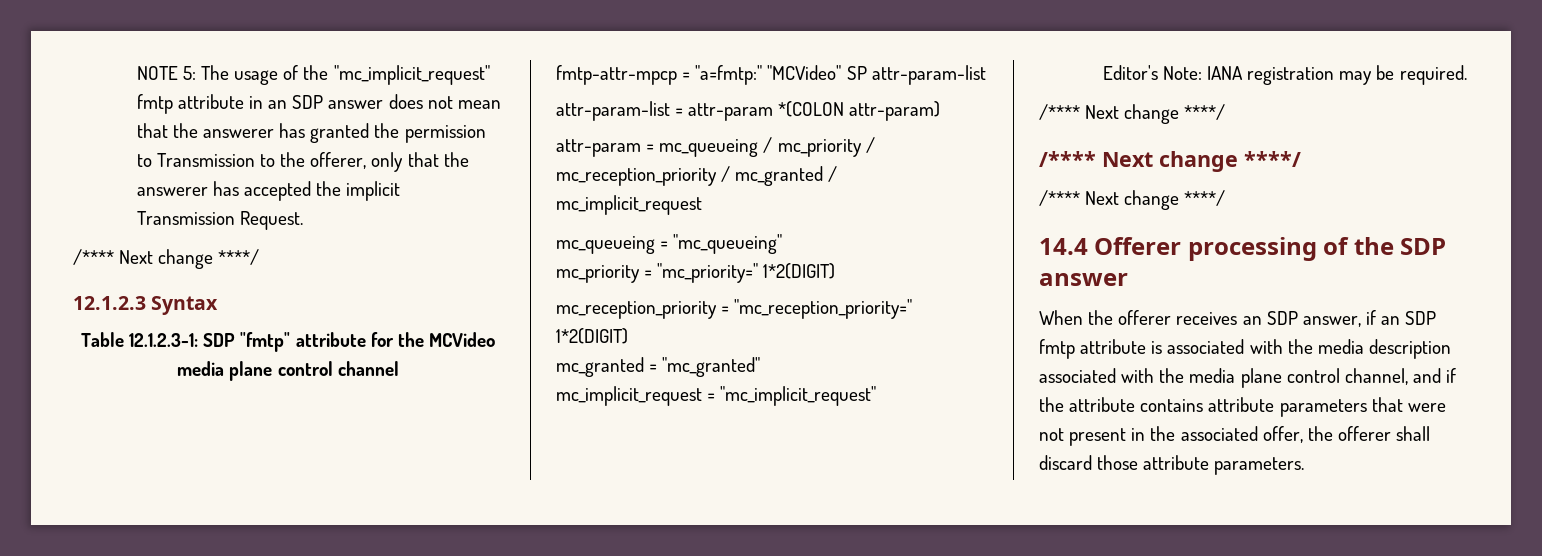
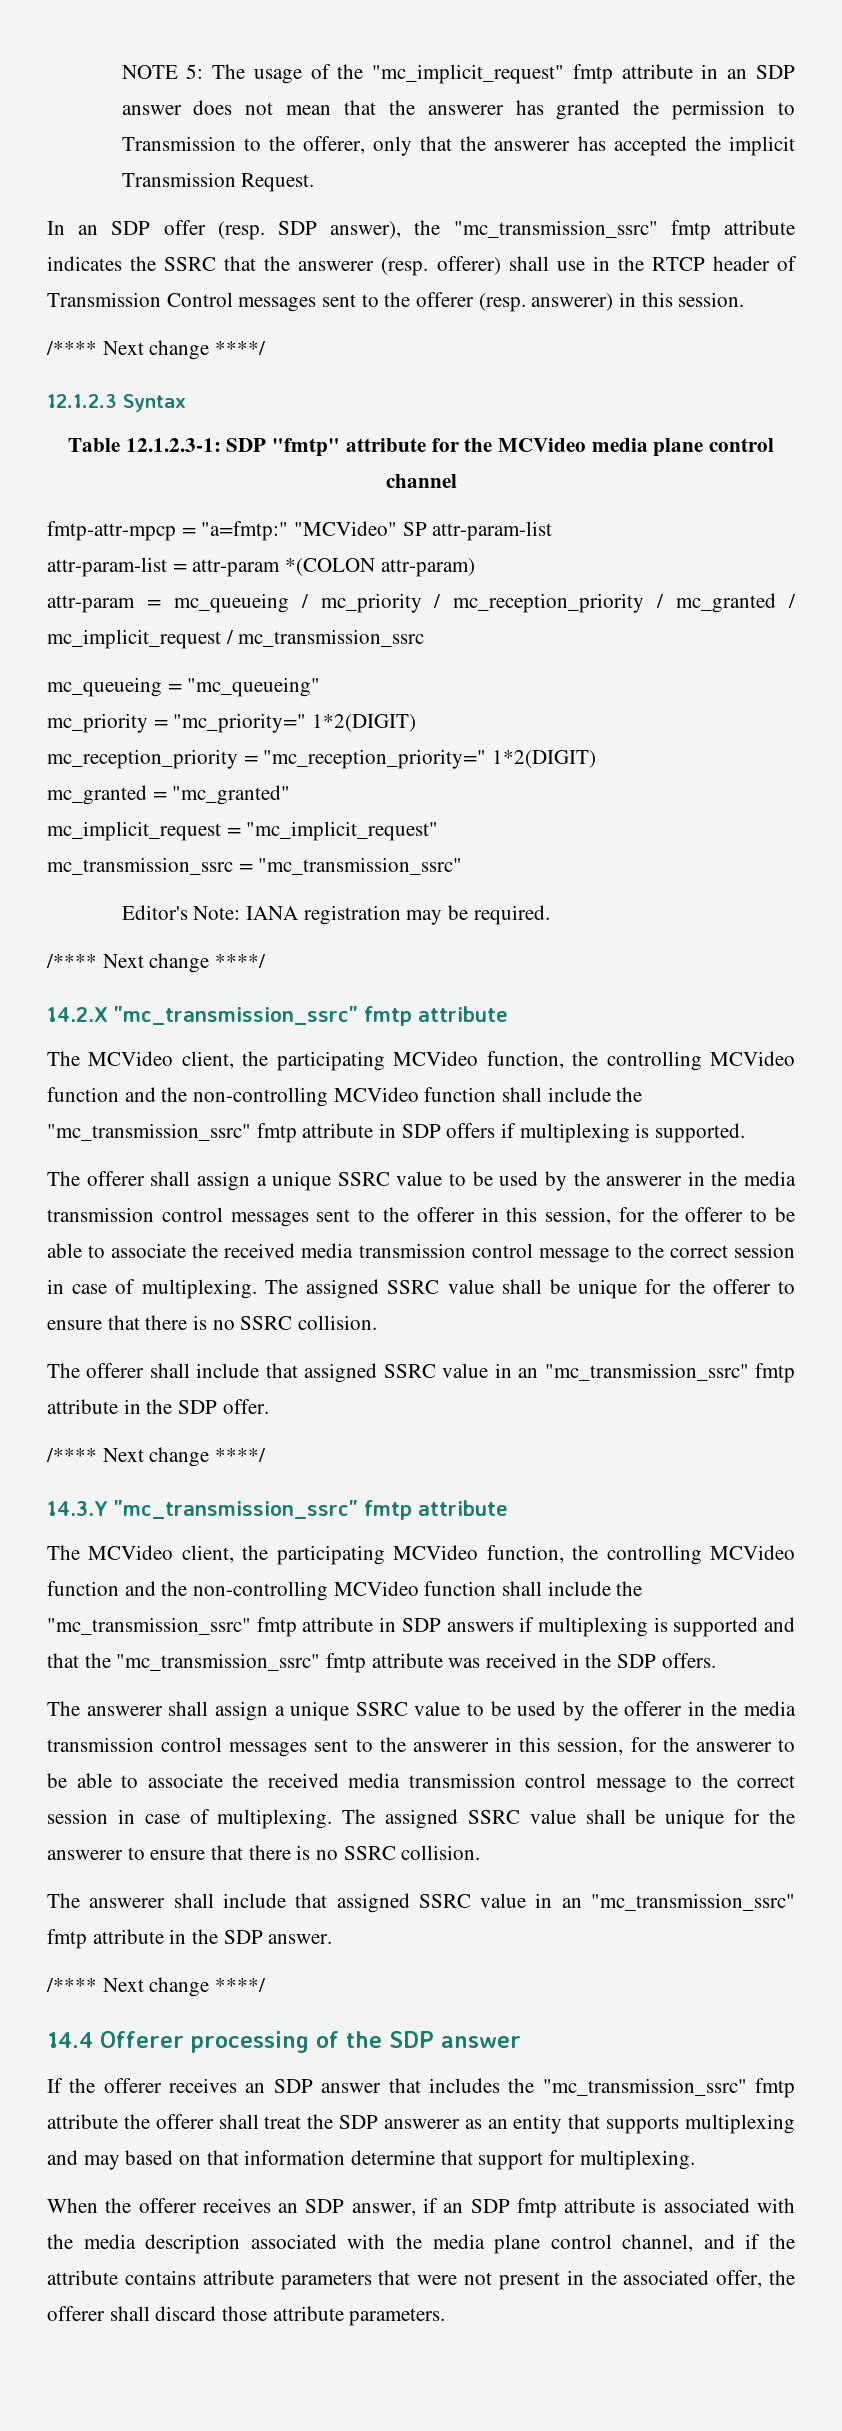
+ In an SDP offer (resp. SDP answer), the "mc_transmission_ssrc" fmtp attribute indicates the SSRC that the answerer (resp. offerer) shall use in the RTCP header of Transmission Control messages sent to the offerer (resp. answerer) in this session.
- attr-param = mc_queueing / mc_priority / mc_reception_priority / mc_granted / mc_implicit_request
+ attr-param = mc_queueing / mc_priority / mc_reception_priority / mc_granted / mc_implicit_request / mc_transmission_ssrc
+ mc_transmission_ssrc = "mc_transmission_ssrc"
  Editor's Note: IANA registration may be required.
  /**** Next change ****/
+ 14.2.X "mc_transmission_ssrc" fmtp attribute
+ The MCVideo client, the participating MCVideo function, the controlling MCVideo function and the non-controlling MCVideo function shall include the "mc_transmission_ssrc" fmtp attribute in SDP offers if multiplexing is supported.
+ The offerer shall assign a unique SSRC value to be used by the answerer in the media transmission control messages sent to the offerer in this session, for the offerer to be able to associate the received media transmission control message to the correct session in case of multiplexing. The assigned SSRC value shall be unique for the offerer to ensure that there is no SSRC collision.
+ The offerer shall include that assigned SSRC value in an "mc_transmission_ssrc" fmtp attribute in the SDP offer.
  /**** Next change ****/
+ 14.3.Y "mc_transmission_ssrc" fmtp attribute
+ The MCVideo client, the participating MCVideo function, the controlling MCVideo function and the non-controlling MCVideo function shall include the "mc_transmission_ssrc" fmtp attribute in SDP answers if multiplexing is supported and that the "mc_transmission_ssrc" fmtp attribute was received in the SDP offers.
+ The answerer shall assign a unique SSRC value to be used by the offerer in the media transmission control messages sent to the answerer in this session, for the answerer to be able to associate the received media transmission control message to the correct session in case of multiplexing. The assigned SSRC value shall be unique for the answerer to ensure that there is no SSRC collision.
+ The answerer shall include that assigned SSRC value in an "mc_transmission_ssrc" fmtp attribute in the SDP answer.
+ If the offerer receives an SDP answer that includes the "mc_transmission_ssrc" fmtp attribute the offerer shall treat the SDP answerer as an entity that supports multiplexing and may based on that information determine that support for multiplexing.

